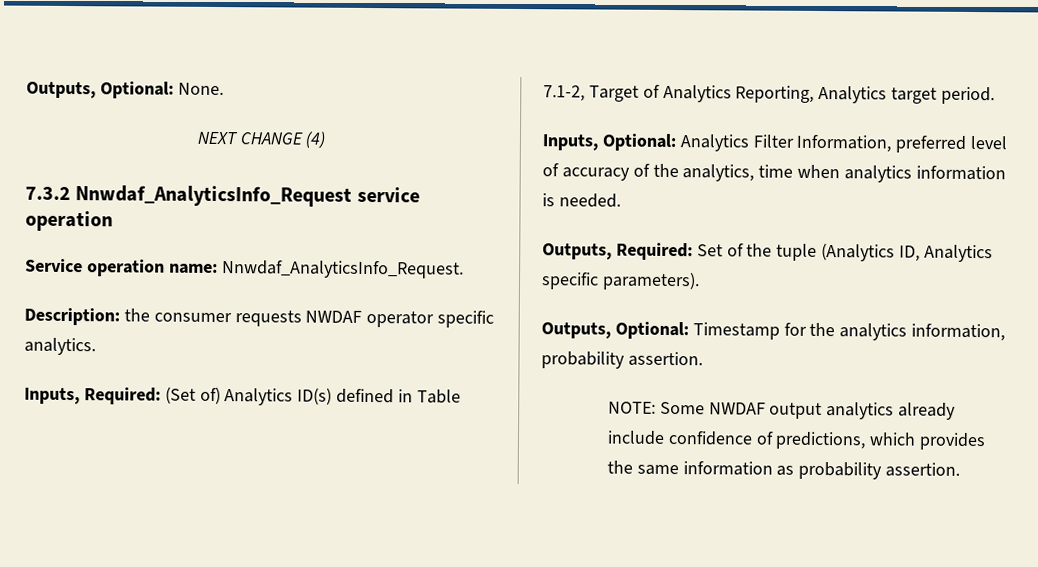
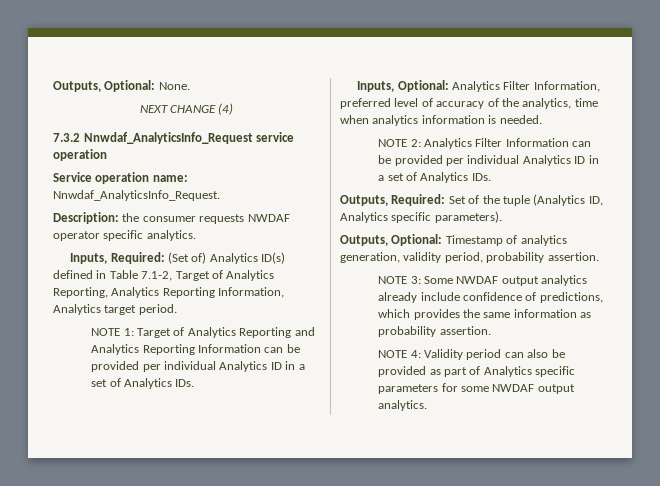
- Inputs, Required: (Set of) Analytics ID(s) defined in Table 7.1-2, Target of Analytics Reporting, Analytics target period.
+ Inputs, Required: (Set of) Analytics ID(s) defined in Table 7.1-2, Target of Analytics Reporting, Analytics Reporting Information, Analytics target period.
+ NOTE 1: Target of Analytics Reporting and Analytics Reporting Information can be provided per individual Analytics ID in a set of Analytics IDs.
+ NOTE 2: Analytics Filter Information can be provided per individual Analytics ID in a set of Analytics IDs.
- Outputs, Optional: Timestamp for the analytics information, probability assertion.
- NOTE: Some NWDAF output analytics already include confidence of predictions, which provides the same information as probability assertion.
+ Outputs, Optional: Timestamp of analytics generation, validity period, probability assertion.
+ NOTE 3: Some NWDAF output analytics already include confidence of predictions, which provides the same information as probability assertion.
+ NOTE 4: Validity period can also be provided as part of Analytics specific parameters for some NWDAF output analytics.

